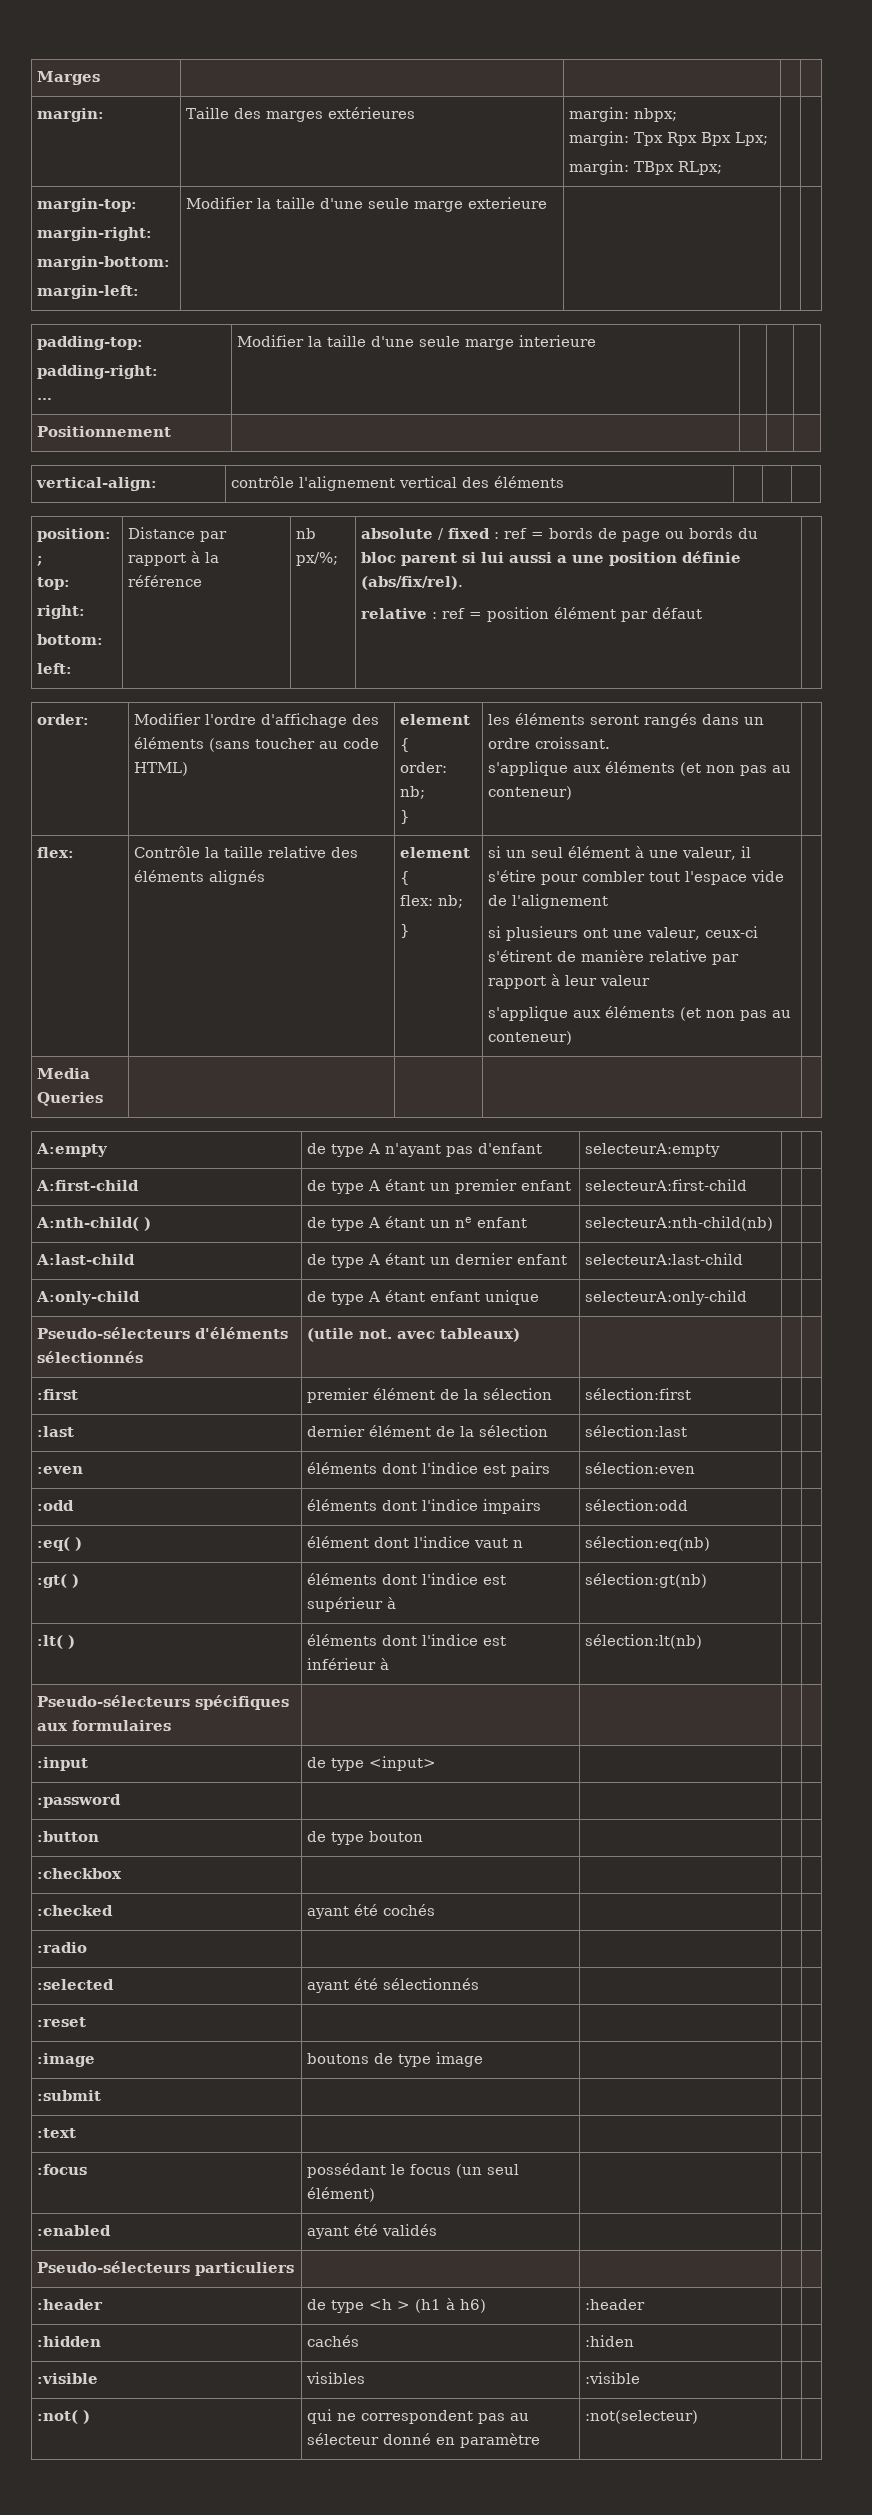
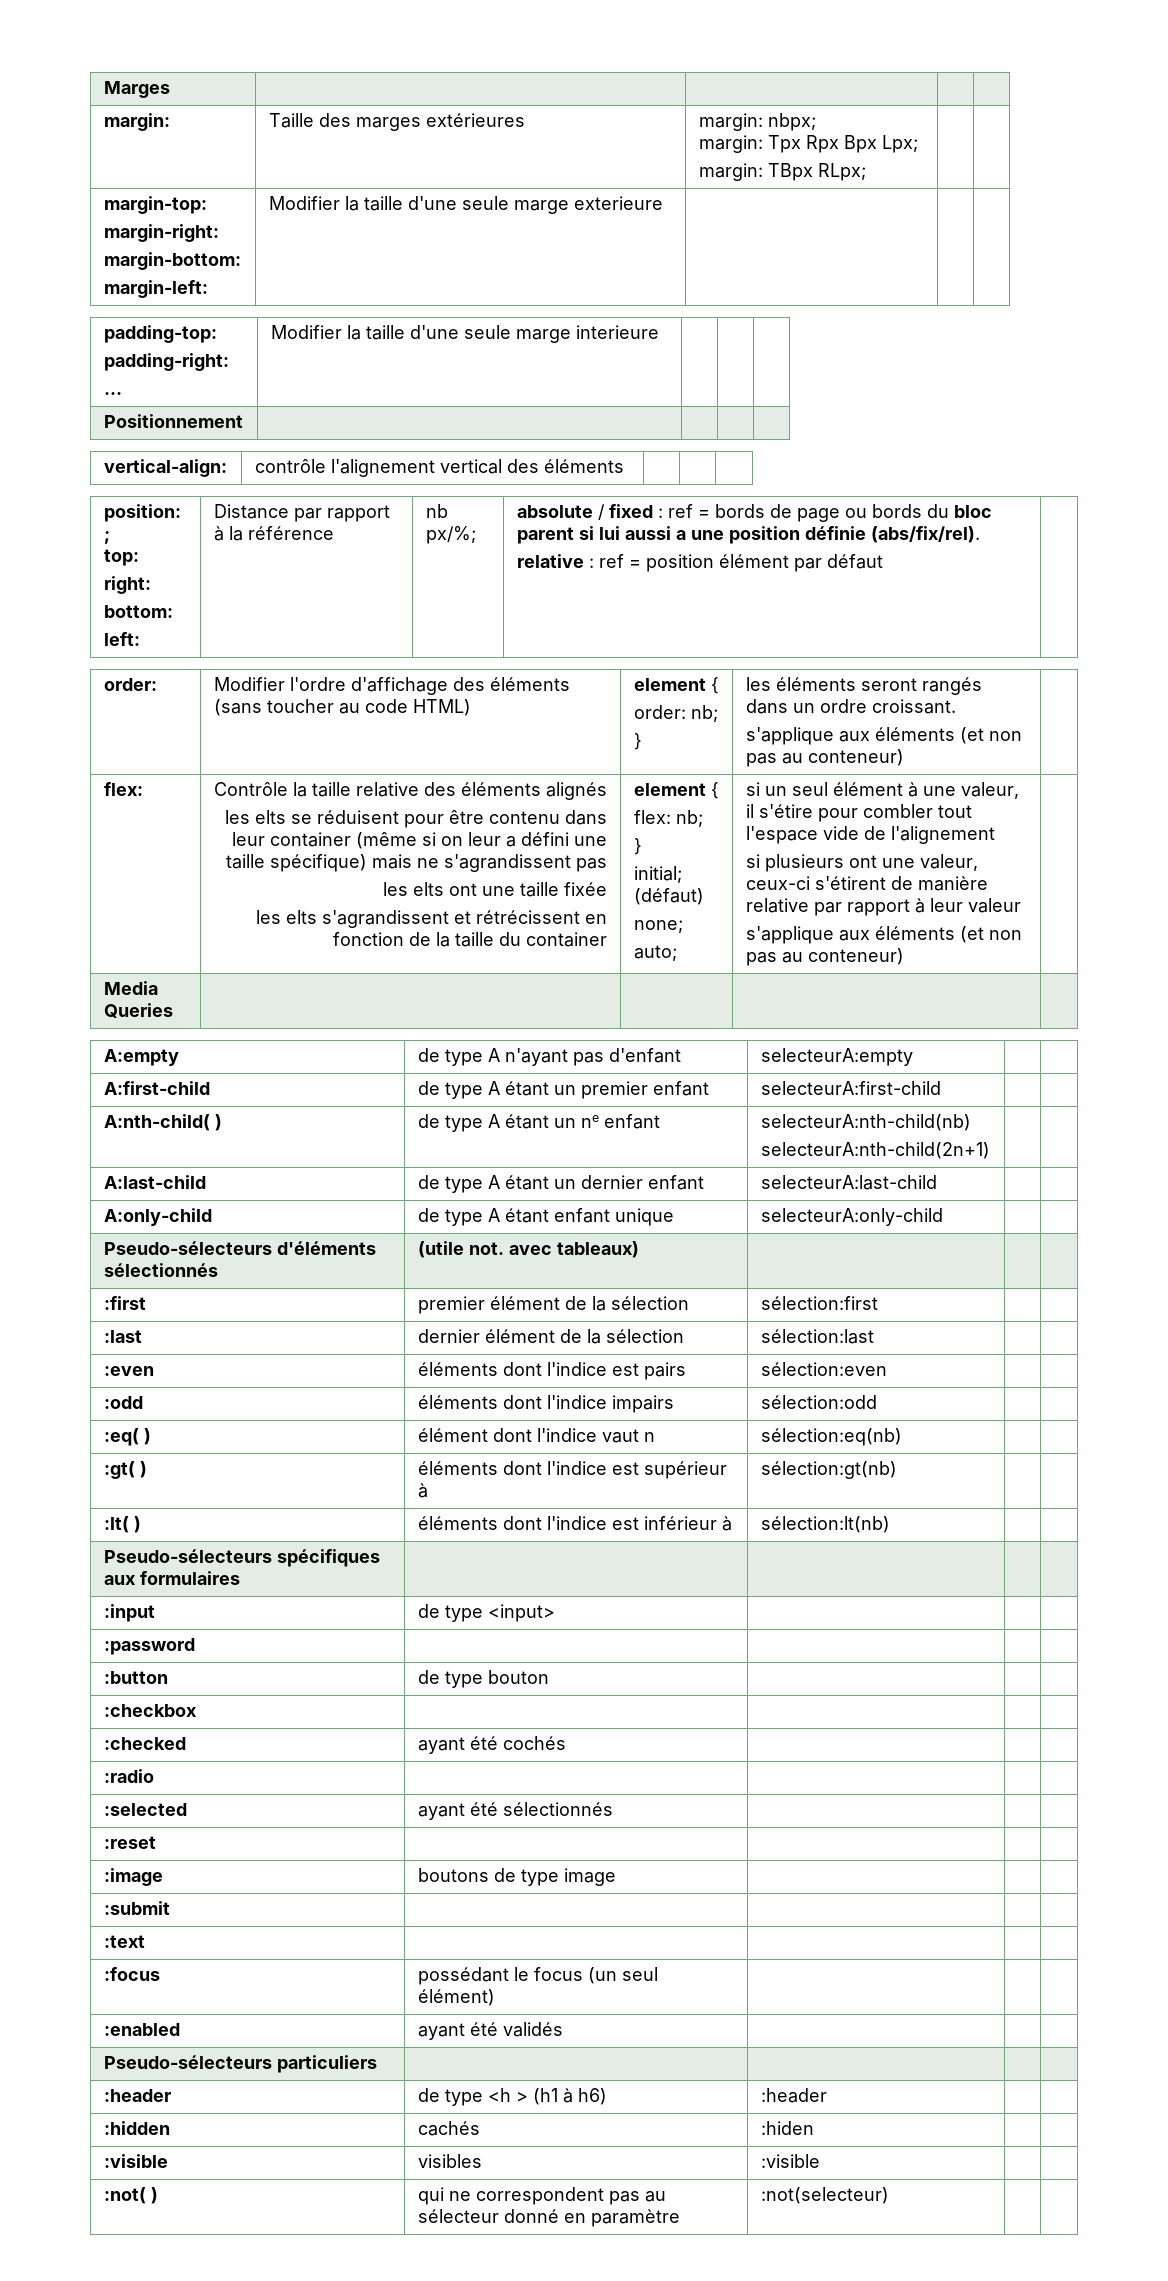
+ les elts se réduisent pour être contenu dans leur container (même si on leur a défini une taille spécifique) mais ne s'agrandissent pas
+ les elts ont une taille fixée
+ les elts s'agrandissent et rétrécissent en fonction de la taille du container
+ initial; (défaut)
+ none;
+ auto;
- A:nth-child( ) | de type A étant un ne enfant | selecteurA:nth-child(nb) | |
+ A:nth-child( ) | de type A étant un ne enfant | selecteurA:nth-child(nb)
+ selecteurA:nth-child(2n+1) | |

